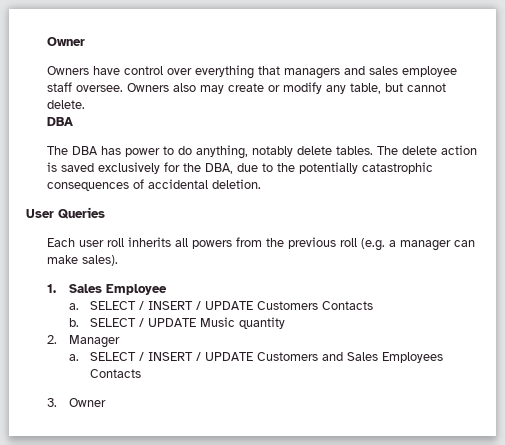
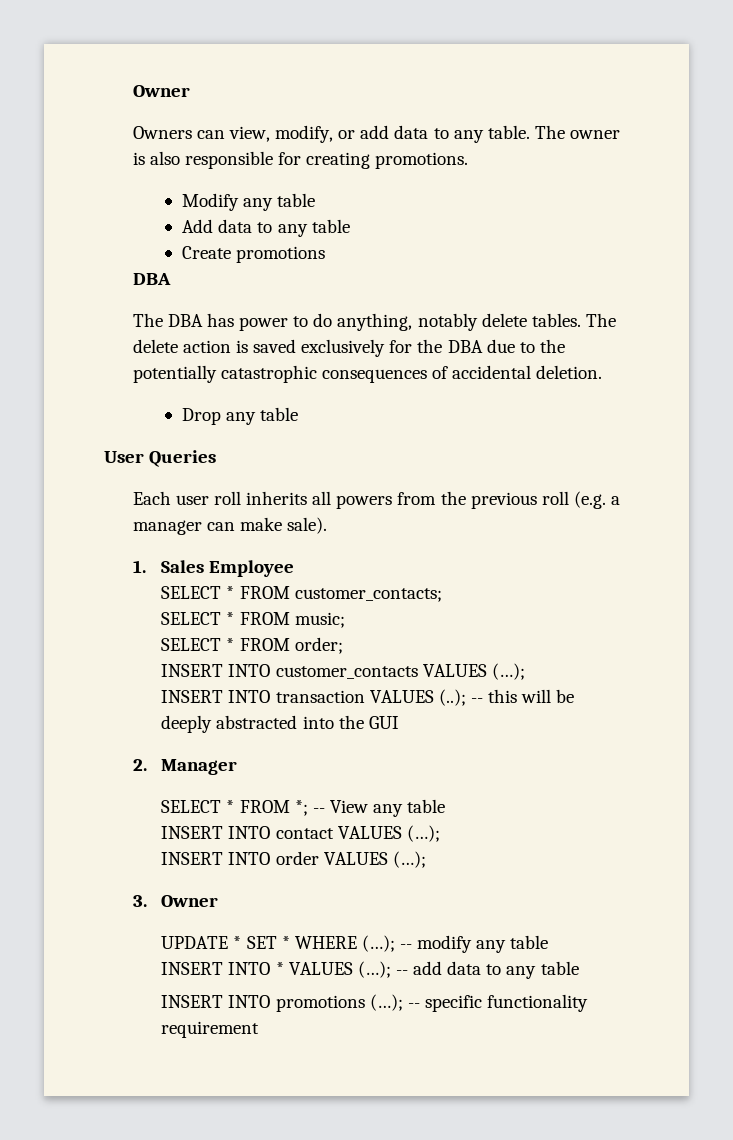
- Owners have control over everything that managers and sales employee staff oversee. Owners also may create or modify any table, but cannot delete.
+ Owners can view, modify, or add data to any table. The owner is also responsible for creating promotions.
+ Modify any table
+ Add data to any table
+ Create promotions
- The delete action is saved exclusively for the DBA, due to the potentially catastrophic consequences of accidental deletion.
+ The delete action is saved exclusively for the DBA due to the potentially catastrophic consequences of accidental deletion.
+ Drop any table
- Each user roll inherits all powers from the previous roll (e.g. a manager can make sales).
+ Each user roll inherits all powers from the previous roll (e.g. a manager can make sale).
- a. SELECT / INSERT / UPDATE Customers Contacts
- b. SELECT / UPDATE Music quantity
+ SELECT * FROM customer_contacts;
+ SELECT * FROM music;
+ SELECT * FROM order;
+ INSERT INTO customer_contacts VALUES (…);
+ INSERT INTO transaction VALUES (..); -- this will be deeply abstracted into the GUI
  2. Manager
- a. SELECT / INSERT / UPDATE Customers and Sales Employees Contacts
+ SELECT * FROM *; -- View any table
+ INSERT INTO contact VALUES (…);
+ INSERT INTO order VALUES (…);
  3. Owner
+ UPDATE * SET * WHERE (…); -- modify any table
+ INSERT INTO * VALUES (…); -- add data to any table
+ INSERT INTO promotions (…); -- specific functionality requirement

